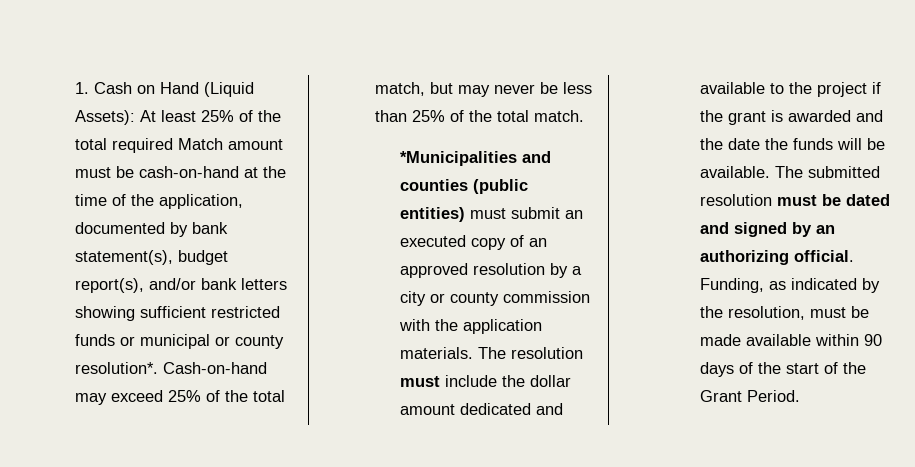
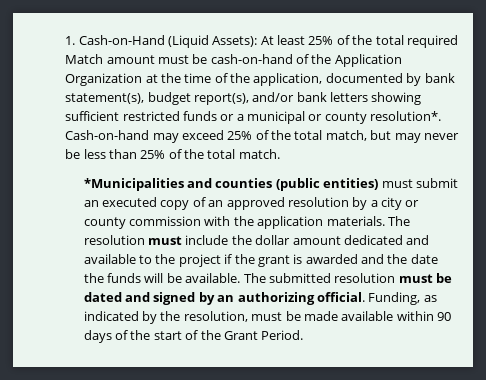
- 1. Cash on Hand (Liquid Assets): At least 25% of the total required Match amount must be cash-on-hand at the time of the application, documented by bank statement(s), budget report(s), and/or bank letters showing sufficient restricted funds or municipal or county resolution*.
+ 1. Cash-on-Hand (Liquid Assets): At least 25% of the total required Match amount must be cash-on-hand of the Application Organization at the time of the application, documented by bank statement(s), budget report(s), and/or bank letters showing sufficient restricted funds or a municipal or county resolution*.

